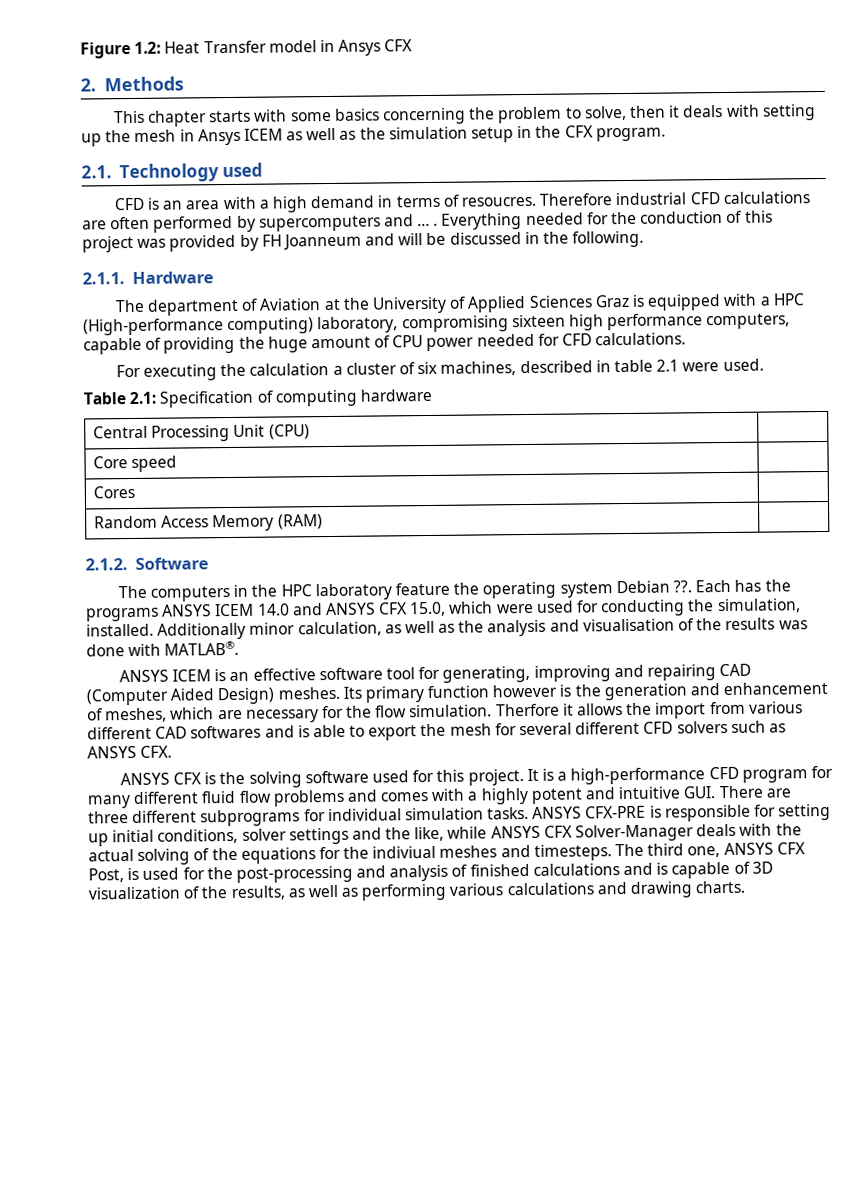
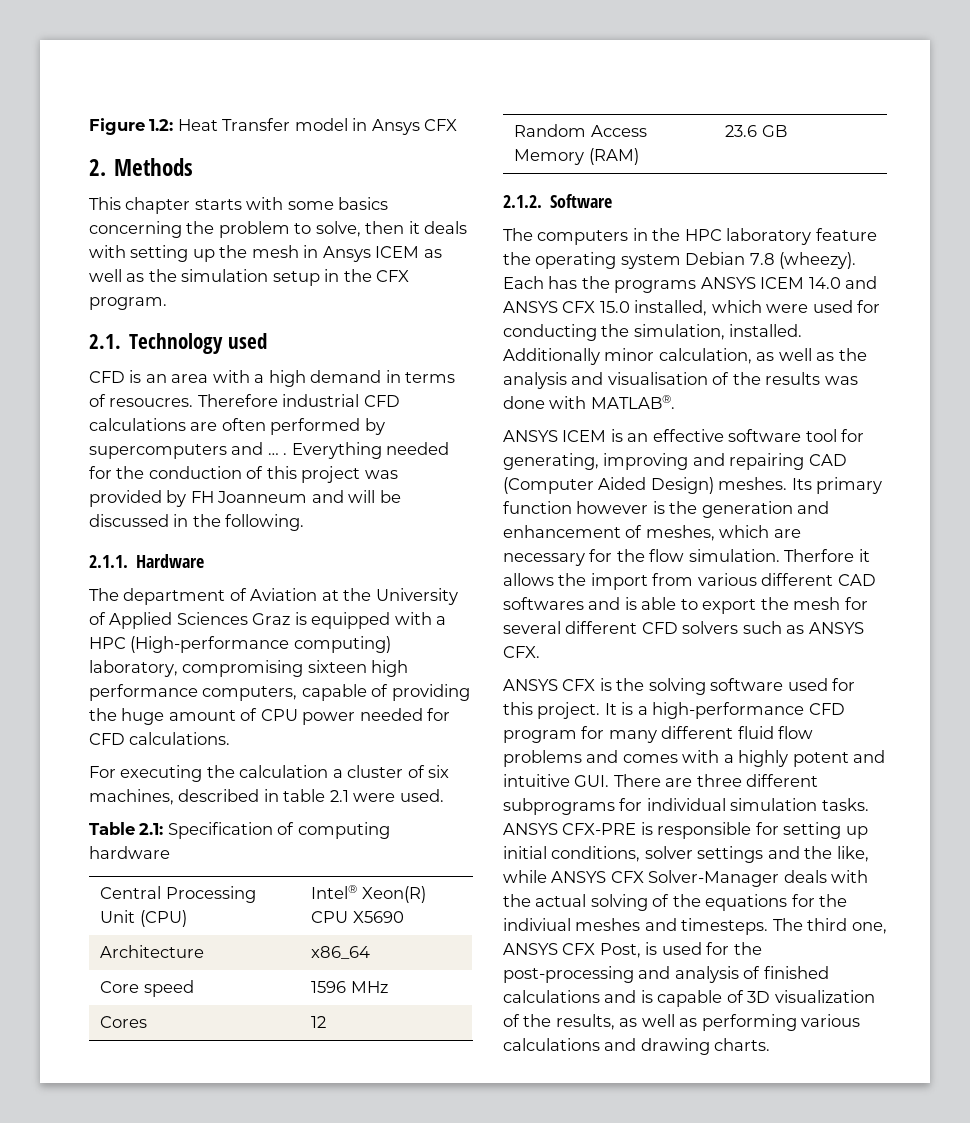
- Central Processing Unit (CPU) |
+ Central Processing Unit (CPU) | Intel® Xeon(R) CPU X5690
+ Architecture | x86_64
- Core speed |
+ Core speed | 1596 MHz
- Cores |
+ Cores | 12
- Random Access Memory (RAM) |
+ Random Access Memory (RAM) | 23.6 GB
- The computers in the HPC laboratory feature the operating system Debian ??.
+ The computers in the HPC laboratory feature the operating system Debian 7.8 (wheezy).
- Each has the programs ANSYS ICEM 14.0 and ANSYS CFX 15.0, which were used for conducting the simulation, installed.
+ Each has the programs ANSYS ICEM 14.0 and ANSYS CFX 15.0 installed, which were used for conducting the simulation, installed.

